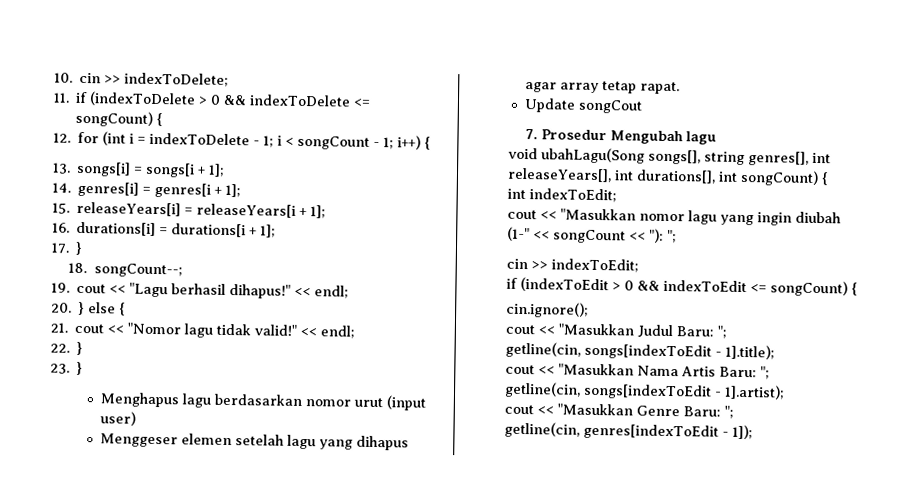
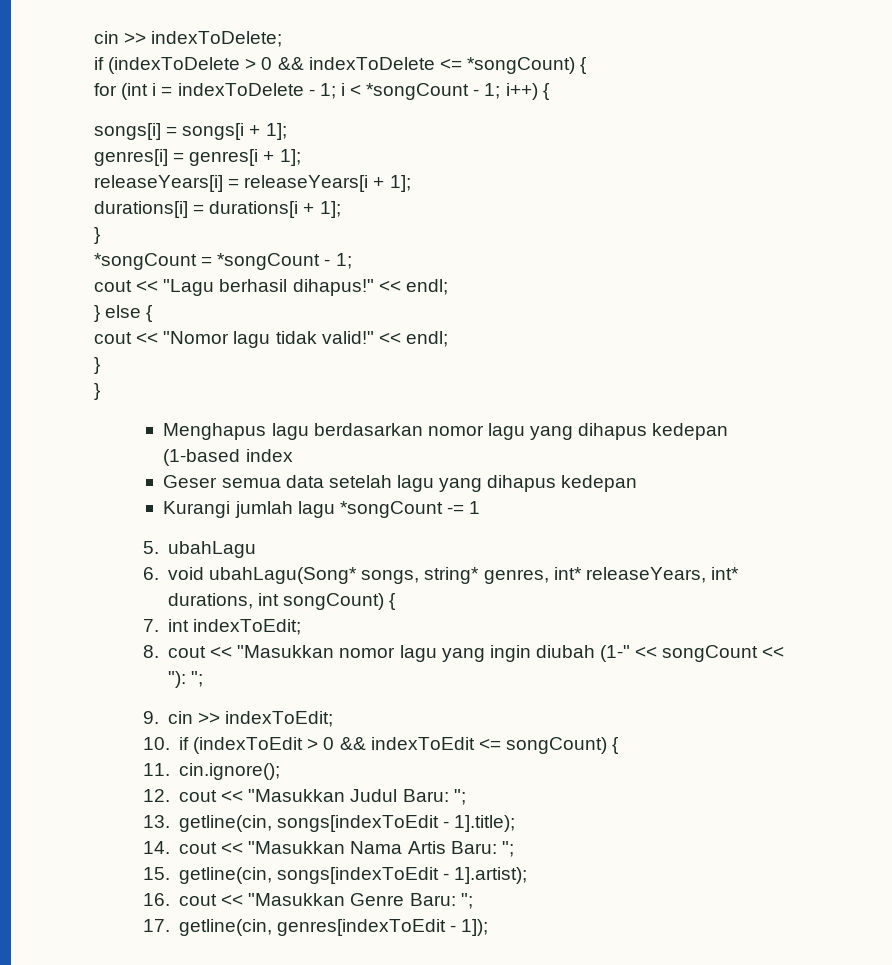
- 10. cin >> indexToDelete;
+ cin >> indexToDelete;
- 11. if (indexToDelete > 0 && indexToDelete <= songCount) {
- 12. for (int i = indexToDelete - 1; i < songCount - 1; i++) {
+ if (indexToDelete > 0 && indexToDelete <= *songCount) {
+ for (int i = indexToDelete - 1; i < *songCount - 1; i++) {
- 13. songs[i] = songs[i + 1];
+ songs[i] = songs[i + 1];
- 14. genres[i] = genres[i + 1];
+ genres[i] = genres[i + 1];
- 15. releaseYears[i] = releaseYears[i + 1];
+ releaseYears[i] = releaseYears[i + 1];
- 16. durations[i] = durations[i + 1];
- 17. }
- 18. songCount--;
- 19. cout << "Lagu berhasil dihapus!"
+ durations[i] = durations[i + 1];
+ }
+ *songCount = *songCount - 1;
+ cout << "Lagu berhasil dihapus!"
- 20. } else {
+ } else {
- 21. cout << "Nomor lagu tidak valid!" << endl;
- 22. }
- 23. }
+ cout << "Nomor lagu tidak valid!" << endl;
+ }
+ }
- Menghapus lagu berdasarkan nomor urut (input user)
- Menggeser elemen setelah lagu yang dihapus agar array tetap rapat.
- Update songCout
- 7. Prosedur Mengubah lagu
- void ubahLagu(Song songs[], string genres[], int releaseYears[], int durations[], int songCount) {
+ Menghapus lagu berdasarkan nomor lagu yang dihapus kedepan (1-based index
+ Geser semua data setelah lagu yang dihapus kedepan
+ Kurangi jumlah lagu *songCount -= 1
+ 5. ubahLagu
+ 6. void ubahLagu(Song* songs, string* genres, int* releaseYears, int* durations, int songCount) {
- int indexToEdit;
+ 7. int indexToEdit;
- cout << "Masukkan nomor lagu yang ingin diubah (1-" << songCount << "): ";
+ 8. cout << "Masukkan nomor lagu yang ingin diubah (1-" << songCount << "): ";
- cin >> indexToEdit;
+ 9. cin >> indexToEdit;
- if (indexToEdit > 0 && indexToEdit <= songCount) {
+ 10. if (indexToEdit > 0 && indexToEdit <= songCount) {
- cin.ignore();
+ 11. cin.ignore();
- cout << "Masukkan Judul Baru: ";
+ 12. cout << "Masukkan Judul Baru: ";
- getline(cin, songs[indexToEdit - 1].title);
+ 13. getline(cin, songs[indexToEdit - 1].title);
- cout << "Masukkan Nama Artis Baru: ";
+ 14. cout << "Masukkan Nama Artis Baru: ";
- getline(cin, songs[indexToEdit - 1].artist);
+ 15. getline(cin, songs[indexToEdit - 1].artist);
- cout << "Masukkan Genre Baru: ";
+ 16. cout << "Masukkan Genre Baru: ";
- getline(cin, genres[indexToEdit - 1]);
+ 17. getline(cin, genres[indexToEdit - 1]);

